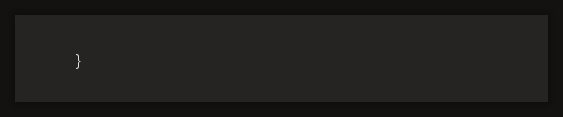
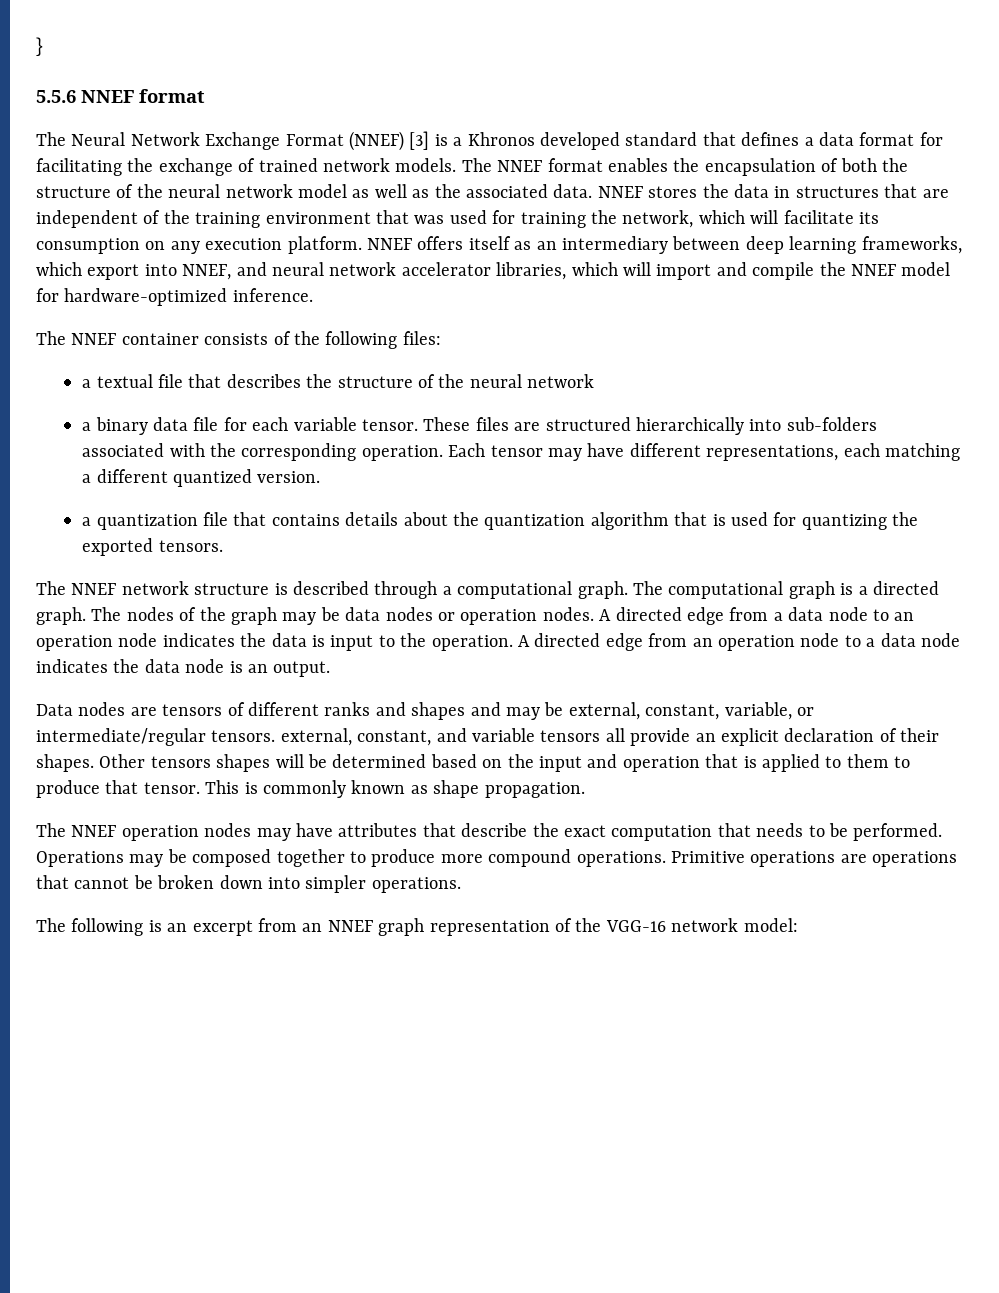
+ 5.5.6 NNEF format
+ The Neural Network Exchange Format (NNEF) [3] is a Khronos developed standard that defines a data format for facilitating the exchange of trained network models. The NNEF format enables the encapsulation of both the structure of the neural network model as well as the associated data. NNEF stores the data in structures that are independent of the training environment that was used for training the network, which will facilitate its consumption on any execution platform. NNEF offers itself as an intermediary between deep learning frameworks, which export into NNEF, and neural network accelerator libraries, which will import and compile the NNEF model for hardware-optimized inference.
+ The NNEF container consists of the following files:
+ a textual file that describes the structure of the neural network
+ a binary data file for each variable tensor. These files are structured hierarchically into sub-folders associated with the corresponding operation. Each tensor may have different representations, each matching a different quantized version.
+ a quantization file that contains details about the quantization algorithm that is used for quantizing the exported tensors.
+ The NNEF network structure is described through a computational graph. The computational graph is a directed graph. The nodes of the graph may be data nodes or operation nodes. A directed edge from a data node to an operation node indicates the data is input to the operation. A directed edge from an operation node to a data node indicates the data node is an output.
+ Data nodes are tensors of different ranks and shapes and may be external, constant, variable, or intermediate/regular tensors. external, constant, and variable tensors all provide an explicit declaration of their shapes. Other tensors shapes will be determined based on the input and operation that is applied to them to produce that tensor. This is commonly known as shape propagation.
+ The NNEF operation nodes may have attributes that describe the exact computation that needs to be performed. Operations may be composed together to produce more compound operations. Primitive operations are operations that cannot be broken down into simpler operations.
+ The following is an excerpt from an NNEF graph representation of the VGG-16 network model:

